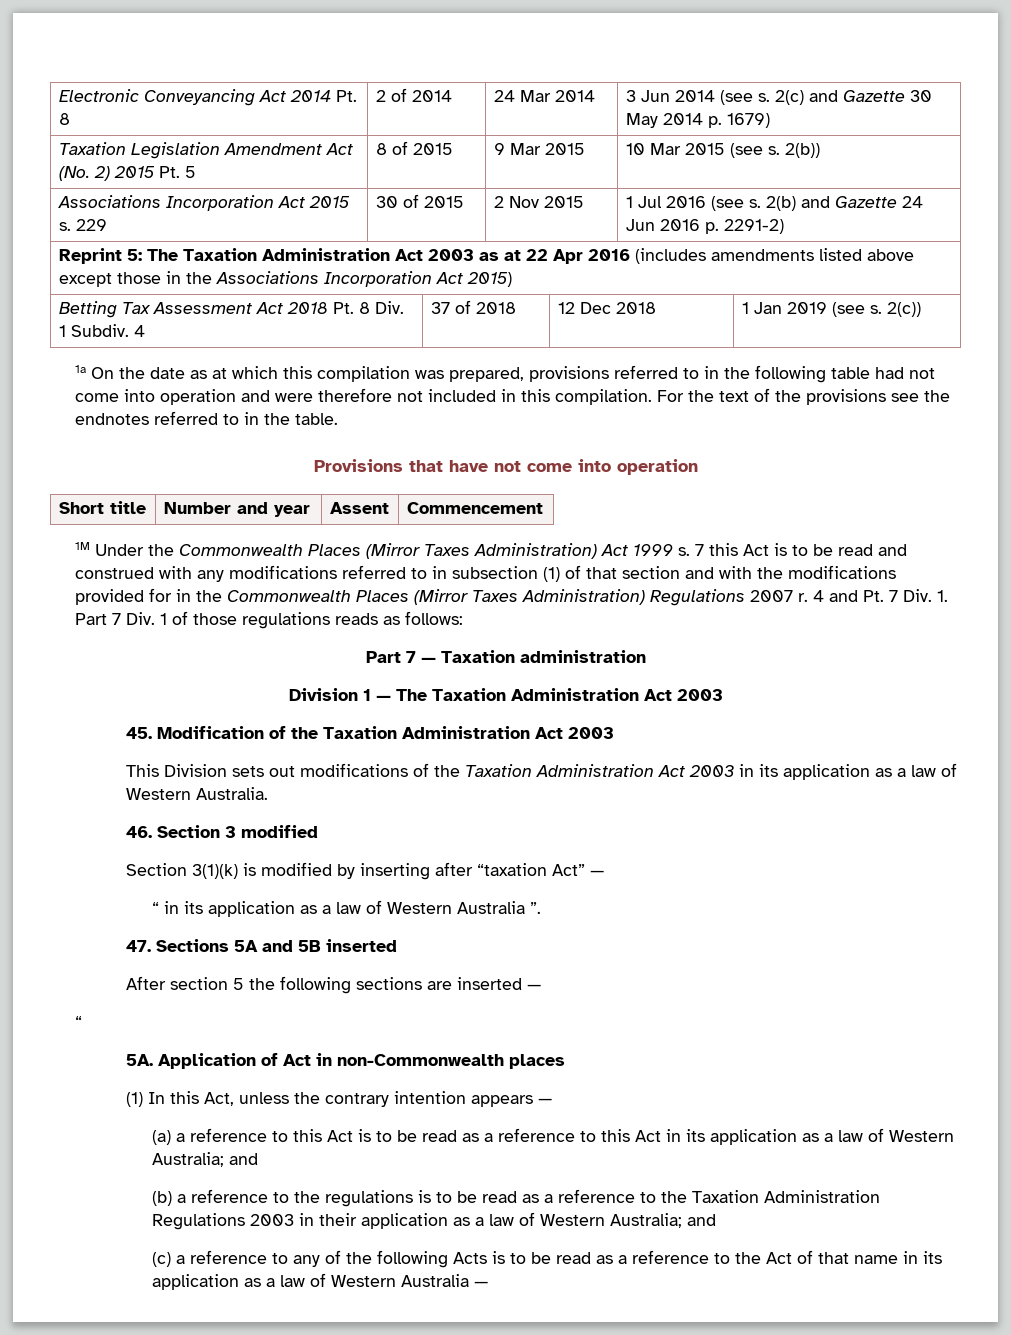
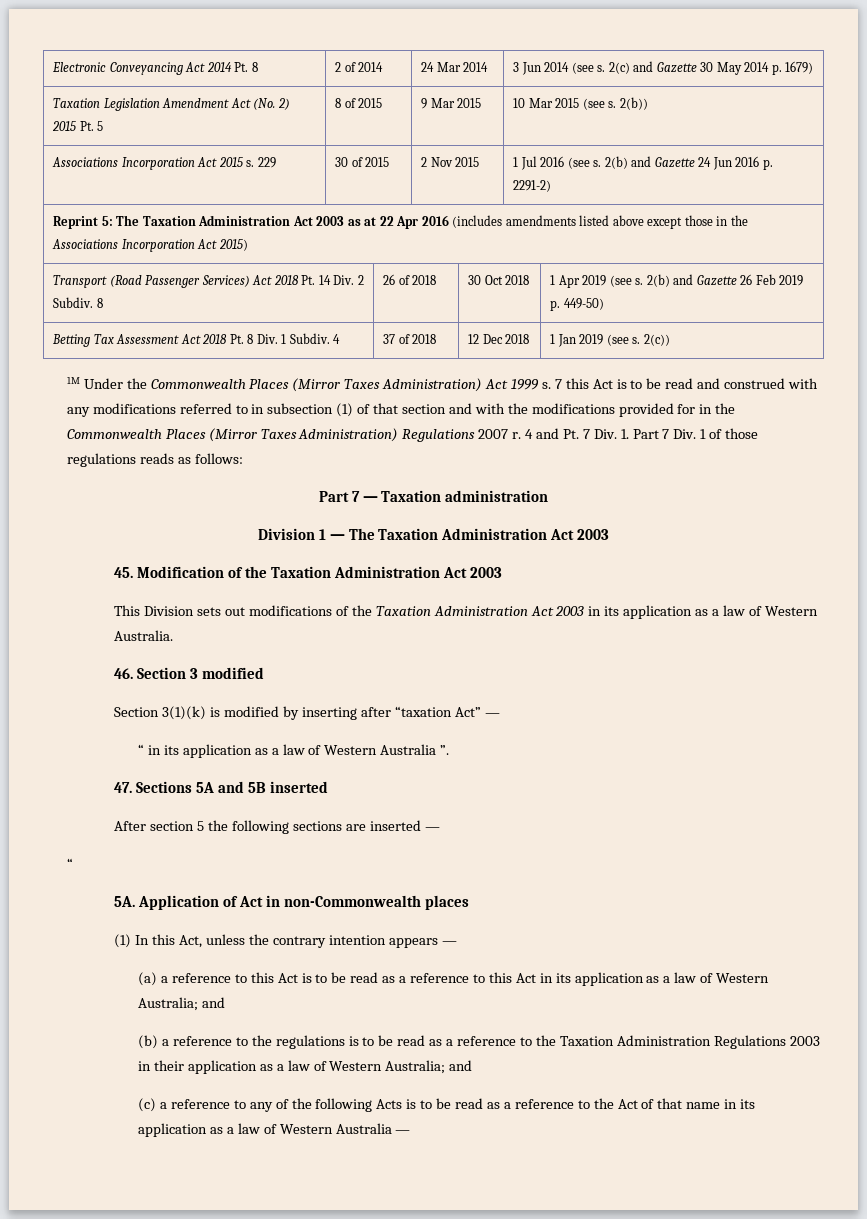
+ Transport (Road Passenger Services) Act 2018 Pt. 14 Div. 2 Subdiv. 8 | 26 of 2018 | 30 Oct 2018 | 1 Apr 2019 (see s. 2(b) and Gazette 26 Feb 2019 p. 449-50)
- 1a On the date as at which this compilation was prepared, provisions referred to in the following table had not come into operation and were therefore not included in this compilation. For the text of the provisions see the endnotes referred to in the table.
- Provisions that have not come into operation
- Short title | Number and year | Assent | Commencement

